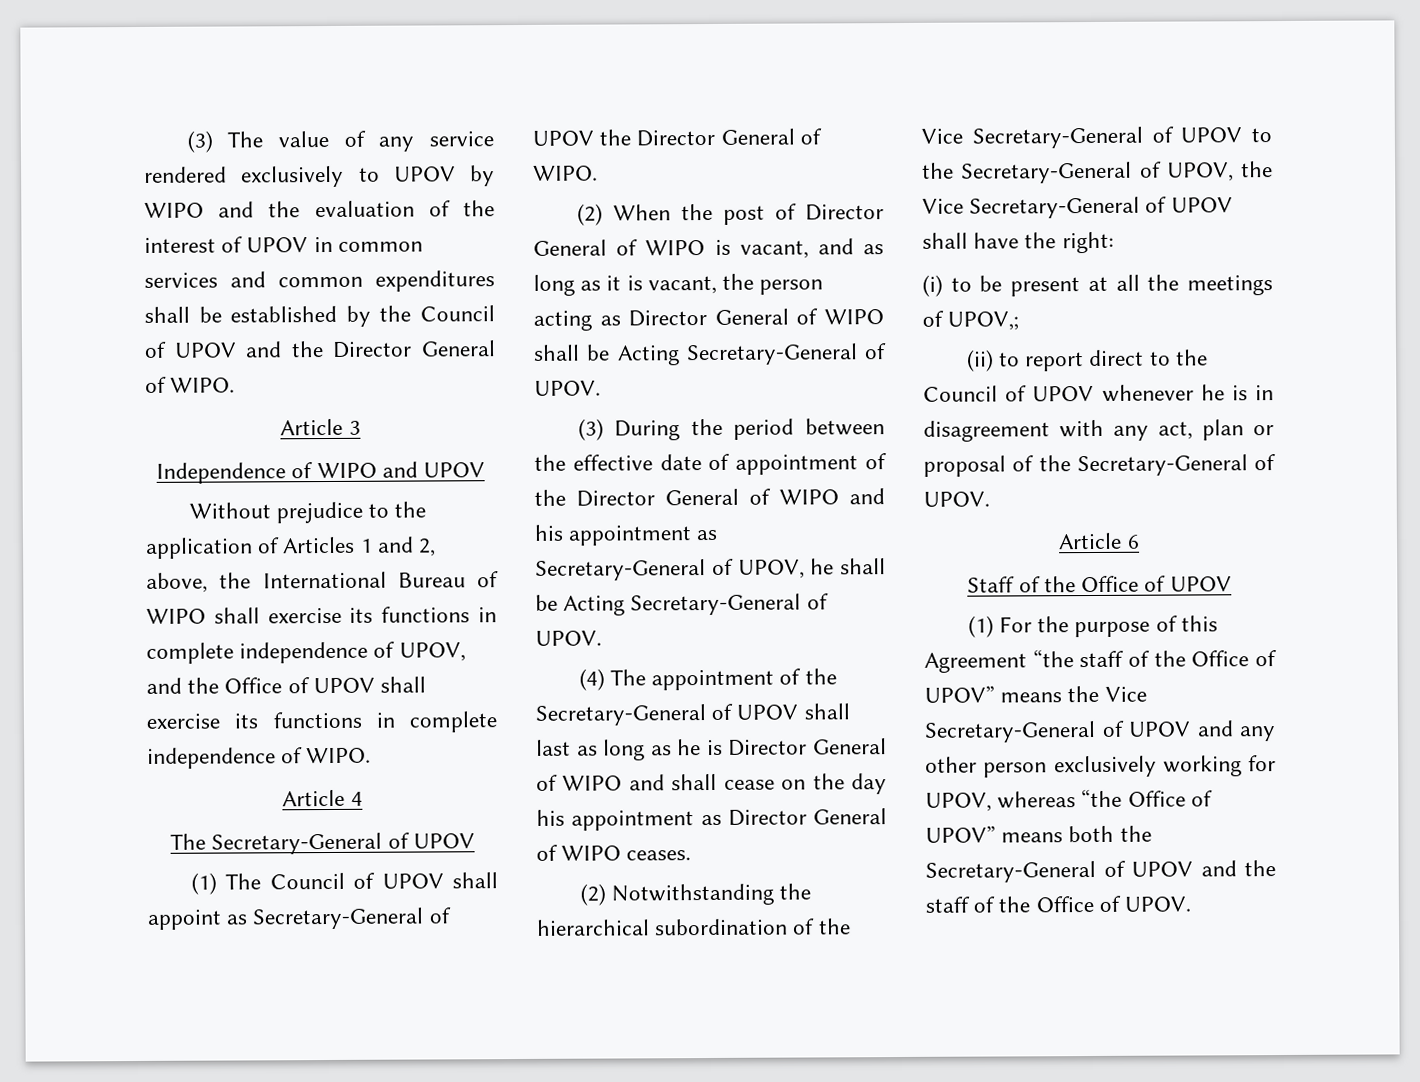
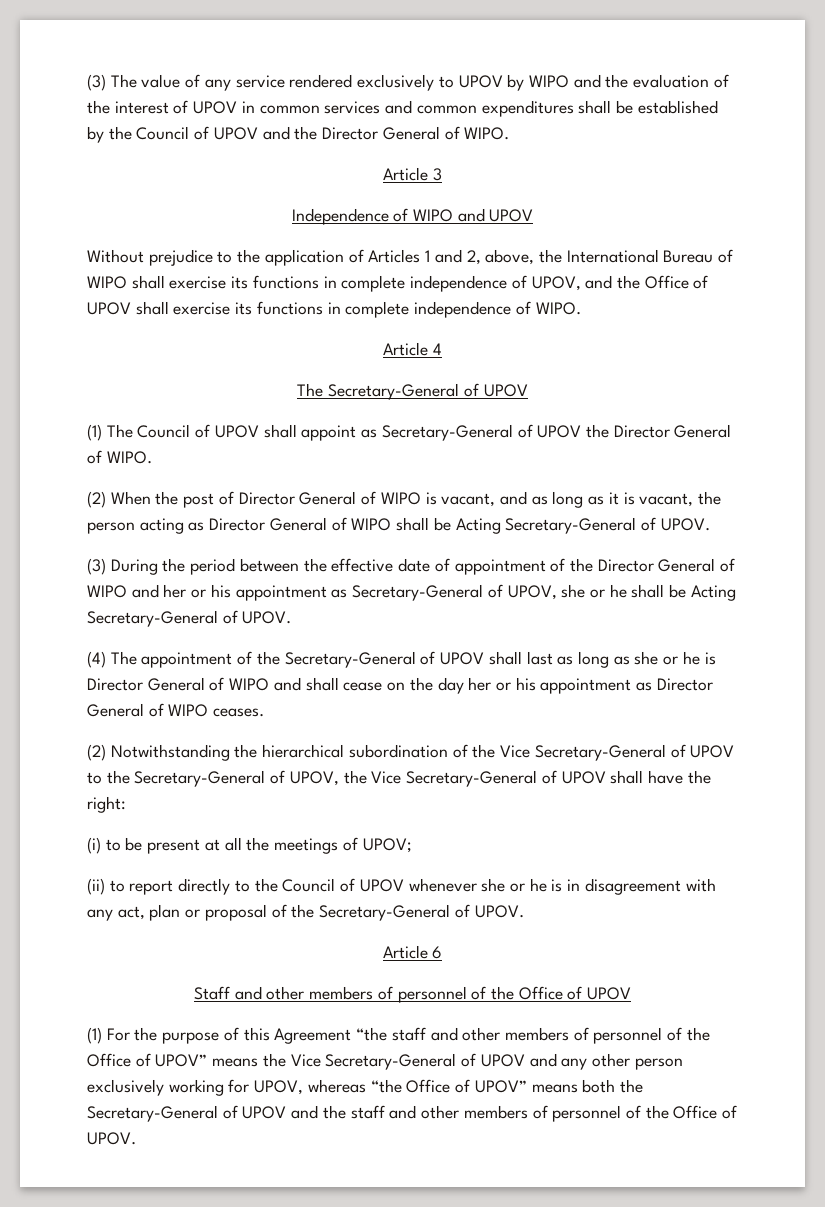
- (3) During the period between the effective date of appointment of the Director General of WIPO and his appointment as Secretary-General of UPOV, he shall be Acting Secretary-General of UPOV.
+ (3) During the period between the effective date of appointment of the Director General of WIPO and her or his appointment as Secretary-General of UPOV, she or he shall be Acting Secretary-General of UPOV.
- (4) The appointment of the Secretary-General of UPOV shall last as long as he is Director General of WIPO and shall cease on the day his appointment as Director General of WIPO ceases.
+ (4) The appointment of the Secretary-General of UPOV shall last as long as she or he is Director General of WIPO and shall cease on the day her or his appointment as Director General of WIPO ceases.
- (i) to be present at all the meetings of UPOV,;
+ (i) to be present at all the meetings of UPOV;
- (ii) to report direct to the Council of UPOV whenever he is in disagreement with any act, plan or proposal of the Secretary-General of UPOV.
+ (ii) to report directly to the Council of UPOV whenever she or he is in disagreement with any act, plan or proposal of the Secretary-General of UPOV.
- Staff of the Office of UPOV
+ Staff and other members of personnel of the Office of UPOV
- (1) For the purpose of this Agreement “the staff of the Office of UPOV” means the Vice Secretary-General of UPOV and any other person exclusively working for UPOV, whereas “the Office of UPOV” means both the Secretary-General of UPOV and the staff of the Office of UPOV.
+ (1) For the purpose of this Agreement “the staff and other members of personnel of the Office of UPOV” means the Vice Secretary-General of UPOV and any other person exclusively working for UPOV, whereas “the Office of UPOV” means both the Secretary-General of UPOV and the staff and other members of personnel of the Office of UPOV.

